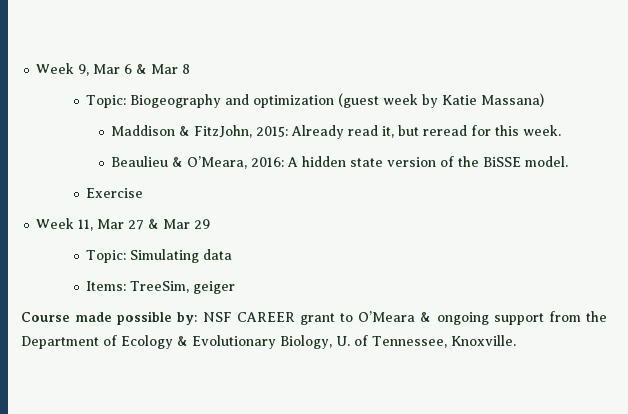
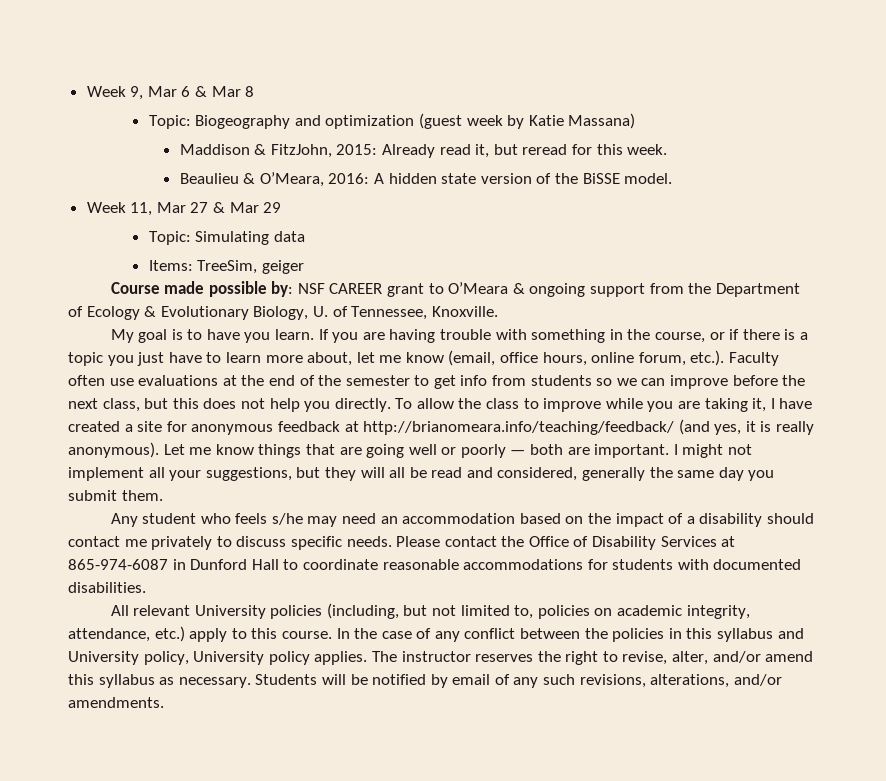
- Exercise
+ My goal is to have you learn. If you are having trouble with something in the course, or if there is a topic you just have to learn more about, let me know (email, office hours, online forum, etc.). Faculty often use evaluations at the end of the semester to get info from students so we can improve before the next class, but this does not help you directly. To allow the class to improve while you are taking it, I have created a site for anonymous feedback at http://brianomeara.info/teaching/feedback/ (and yes, it is really anonymous). Let me know things that are going well or poorly — both are important. I might not implement all your suggestions, but they will all be read and considered, generally the same day you submit them.
+ Any student who feels s/he may need an accommodation based on the impact of a disability should contact me privately to discuss specific needs. Please contact the Office of Disability Services at 865-974-6087 in Dunford Hall to coordinate reasonable accommodations for students with documented disabilities.
+ All relevant University policies (including, but not limited to, policies on academic integrity, attendance, etc.) apply to this course. In the case of any conflict between the policies in this syllabus and University policy, University policy applies. The instructor reserves the right to revise, alter, and/or amend this syllabus as necessary. Students will be notified by email of any such revisions, alterations, and/or amendments.

